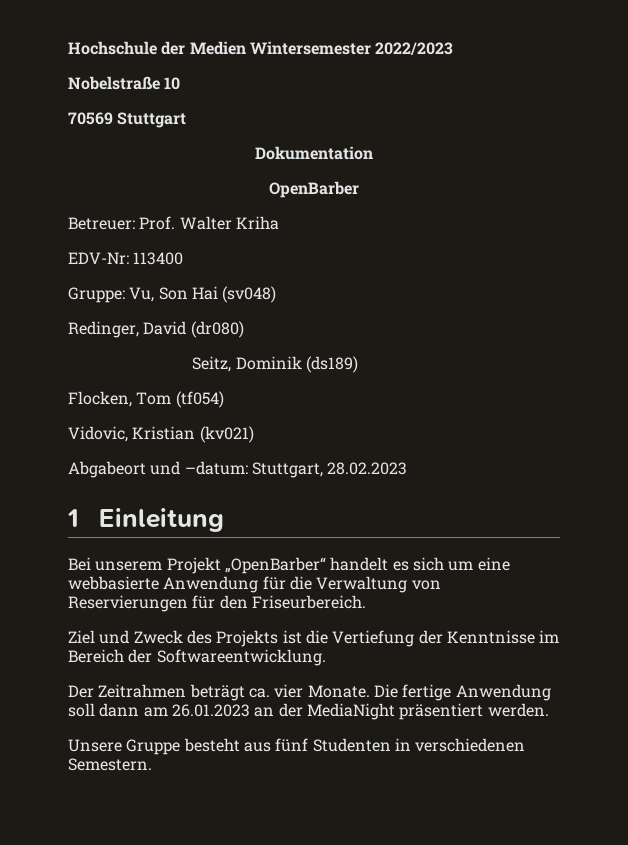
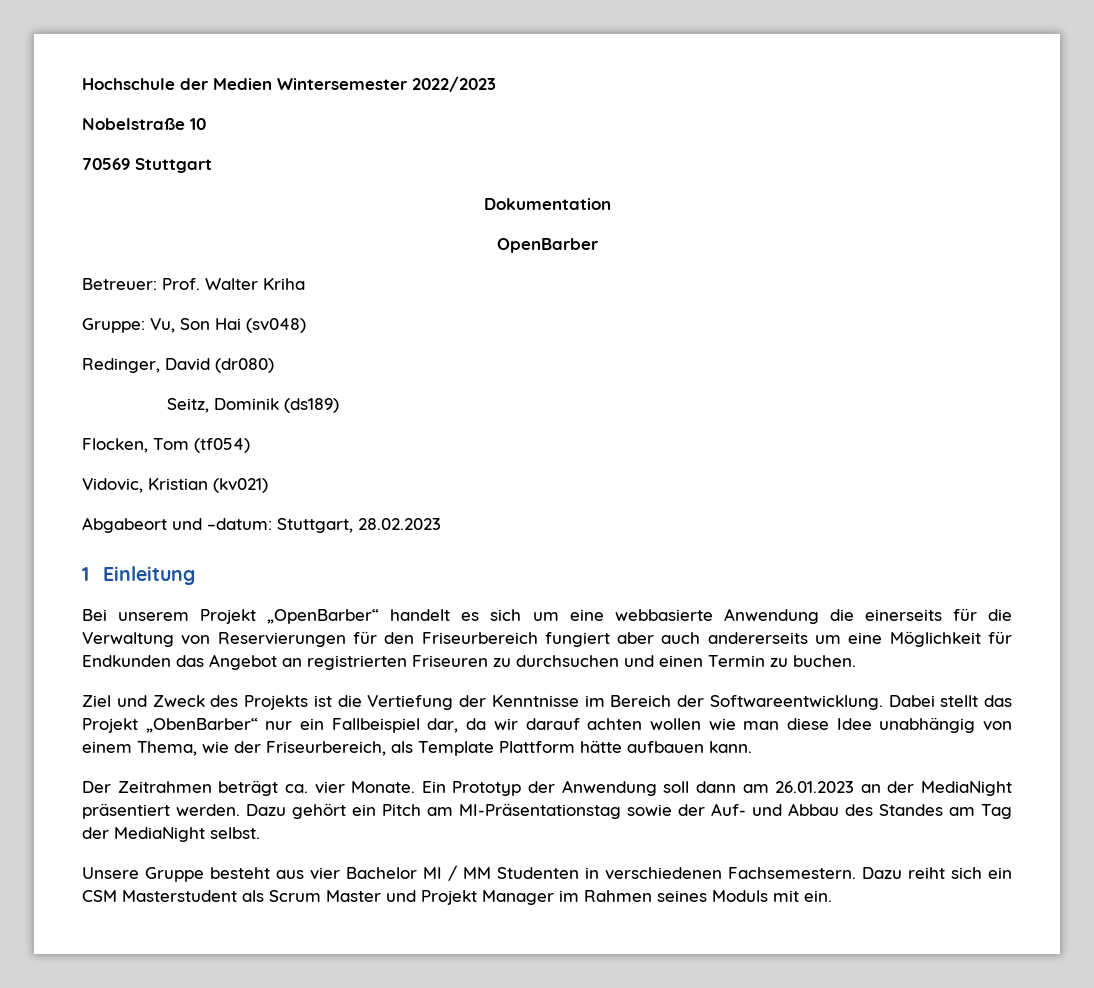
- EDV-Nr: 113400
- Bei unserem Projekt „OpenBarber“ handelt es sich um eine webbasierte Anwendung für die Verwaltung von Reservierungen für den Friseurbereich.
+ Bei unserem Projekt „OpenBarber“ handelt es sich um eine webbasierte Anwendung die einerseits für die Verwaltung von Reservierungen für den Friseurbereich fungiert aber auch andererseits um eine Möglichkeit für Endkunden das Angebot an registrierten Friseuren zu durchsuchen und einen Termin zu buchen.
+ Dabei stellt das Projekt „ObenBarber“ nur ein Fallbeispiel dar, da wir darauf achten wollen wie man diese Idee unabhängig von einem Thema, wie der Friseurbereich, als Template Plattform hätte aufbauen kann.
- Die fertige Anwendung soll dann am 26.01.2023 an der MediaNight präsentiert werden.
- Unsere Gruppe besteht aus fünf Studenten in verschiedenen Semestern.
+ Ein Prototyp der Anwendung soll dann am 26.01.2023 an der MediaNight präsentiert werden. Dazu gehört ein Pitch am MI-Präsentationstag sowie der Auf- und Abbau des Standes am Tag der MediaNight selbst.
+ Unsere Gruppe besteht aus vier Bachelor MI / MM Studenten in verschiedenen Fachsemestern. Dazu reiht sich ein CSM Masterstudent als Scrum Master und Projekt Manager im Rahmen seines Moduls mit ein.

